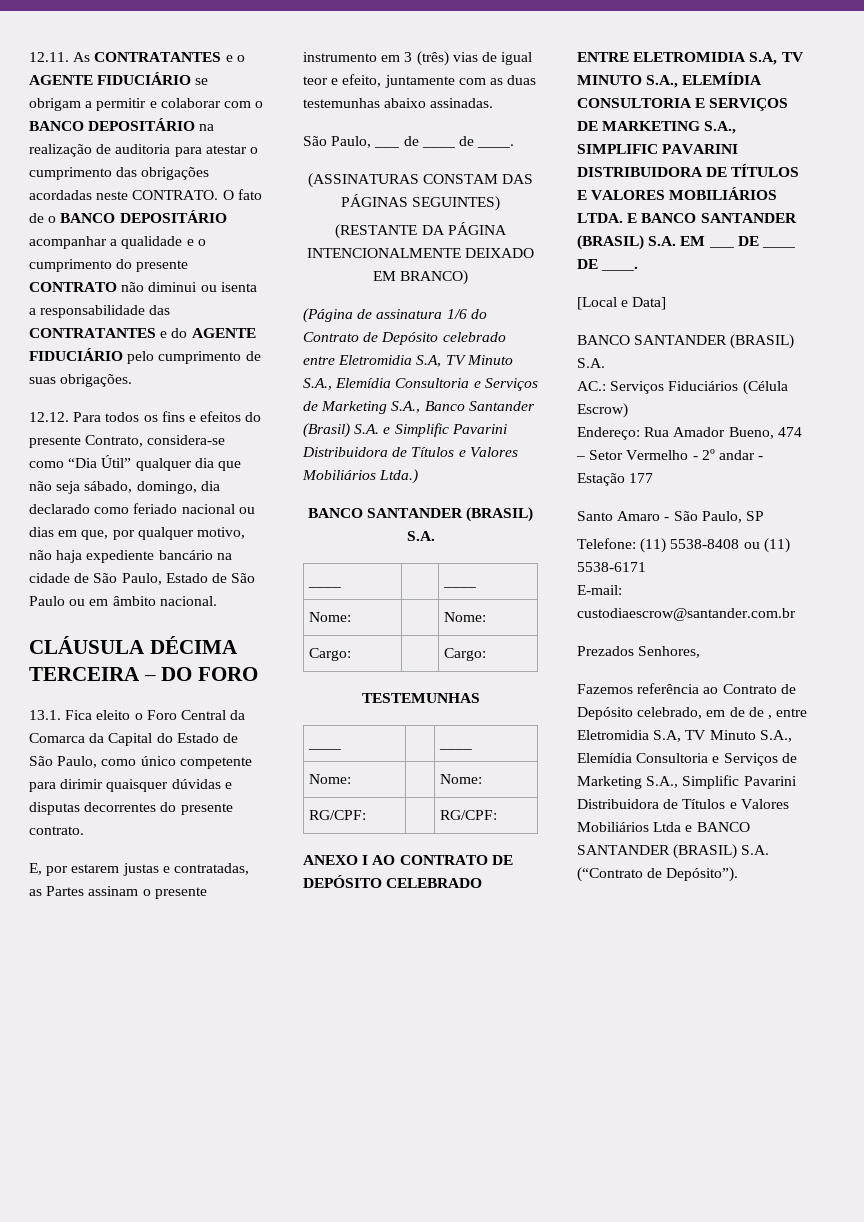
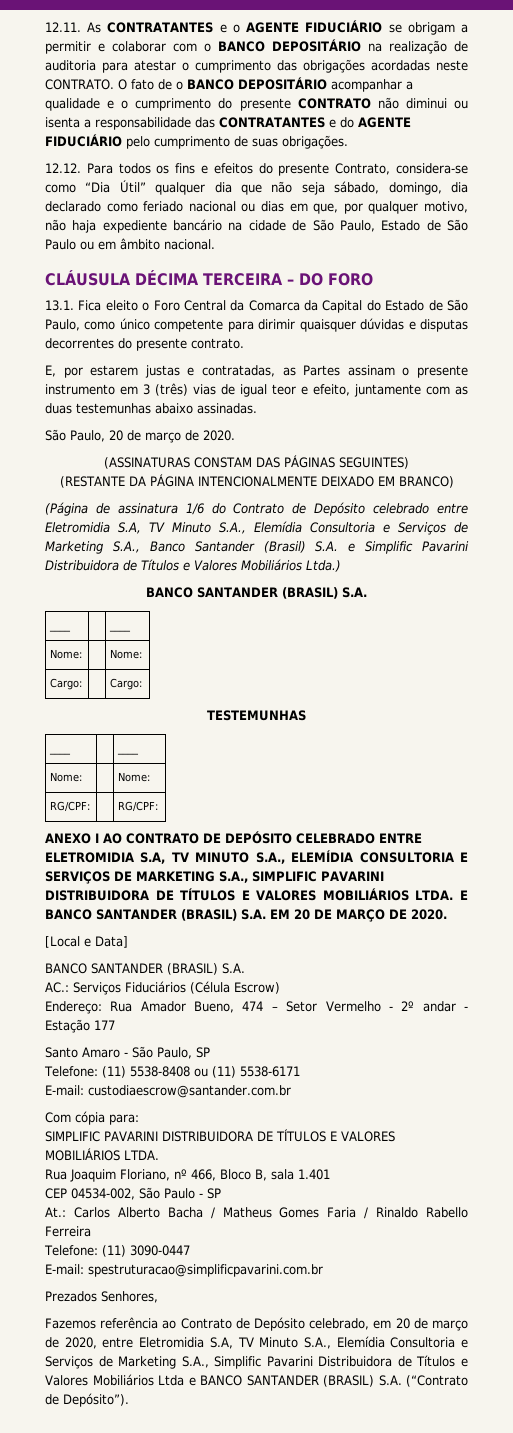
- São Paulo, ___ de ____ de ____.
+ São Paulo, 20 de março de 2020.
- E BANCO SANTANDER (BRASIL) S.A. EM ___ DE ____ DE ____.
+ E BANCO SANTANDER (BRASIL) S.A. EM 20 DE MARÇO DE 2020.
+ Com cópia para:
+ SIMPLIFIC PAVARINI DISTRIBUIDORA DE TÍTULOS E VALORES MOBILIÁRIOS LTDA.
+ Rua Joaquim Floriano, nº 466, Bloco B, sala 1.401
+ CEP 04534-002, São Paulo - SP
+ At.: Carlos Alberto Bacha / Matheus Gomes Faria / Rinaldo Rabello Ferreira
+ Telefone: (11) 3090-0447
+ E-mail: spestruturacao@simplificpavarini.com.br
- Fazemos referência ao Contrato de Depósito celebrado, em de de , entre Eletromidia S.A, TV Minuto S.A., Elemídia Consultoria e Serviços de Marketing S.A., Simplific Pavarini Distribuidora de Títulos e Valores Mobiliários Ltda e BANCO SANTANDER (BRASIL) S.A. (“Contrato de Depósito”).
+ Fazemos referência ao Contrato de Depósito celebrado, em 20 de março de 2020, entre Eletromidia S.A, TV Minuto S.A., Elemídia Consultoria e Serviços de Marketing S.A., Simplific Pavarini Distribuidora de Títulos e Valores Mobiliários Ltda e BANCO SANTANDER (BRASIL) S.A. (“Contrato de Depósito”).

